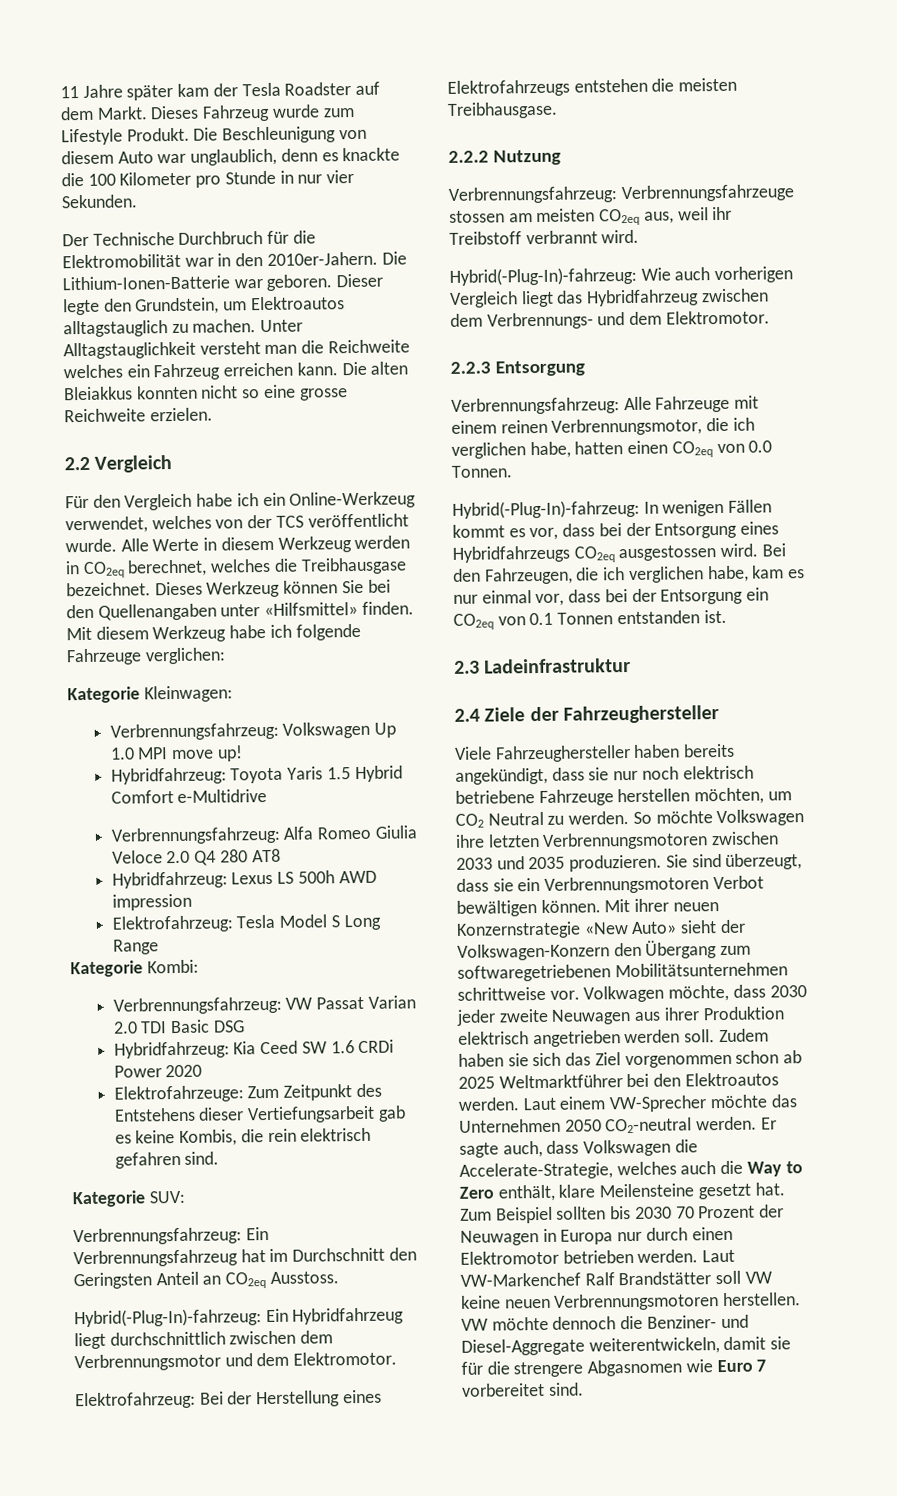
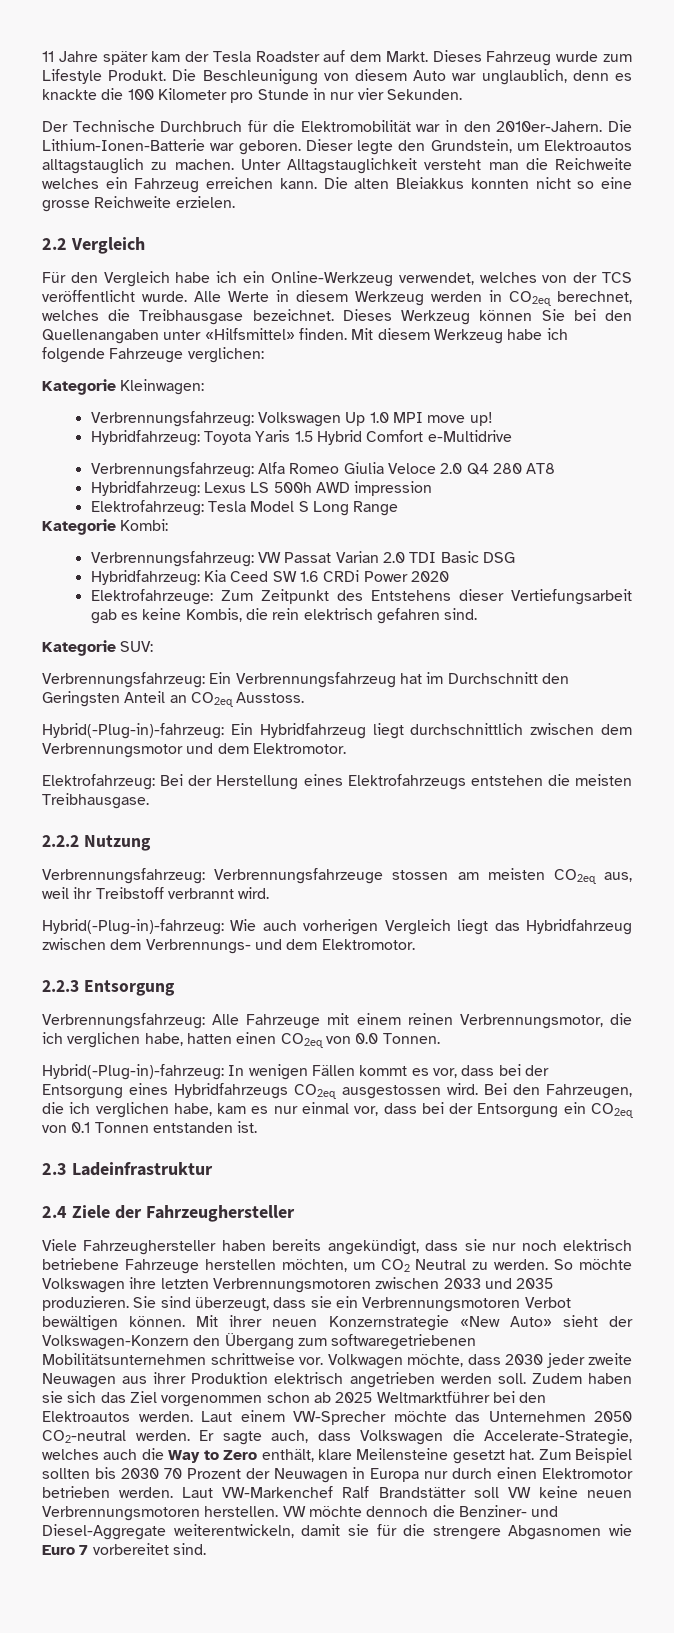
- Hybrid(-Plug-In)-fahrzeug: Ein Hybridfahrzeug liegt durchschnittlich zwischen dem Verbrennungsmotor und dem Elektromotor.
+ Hybrid(-Plug-in)-fahrzeug: Ein Hybridfahrzeug liegt durchschnittlich zwischen dem Verbrennungsmotor und dem Elektromotor.
- Hybrid(-Plug-In)-fahrzeug: Wie auch vorherigen Vergleich liegt das Hybridfahrzeug zwischen dem Verbrennungs- und dem Elektromotor.
+ Hybrid(-Plug-in)-fahrzeug: Wie auch vorherigen Vergleich liegt das Hybridfahrzeug zwischen dem Verbrennungs- und dem Elektromotor.
- Hybrid(-Plug-In)-fahrzeug: In wenigen Fällen kommt es vor, dass bei der Entsorgung eines Hybridfahrzeugs CO2eq ausgestossen wird.
+ Hybrid(-Plug-in)-fahrzeug: In wenigen Fällen kommt es vor, dass bei der Entsorgung eines Hybridfahrzeugs CO2eq ausgestossen wird.

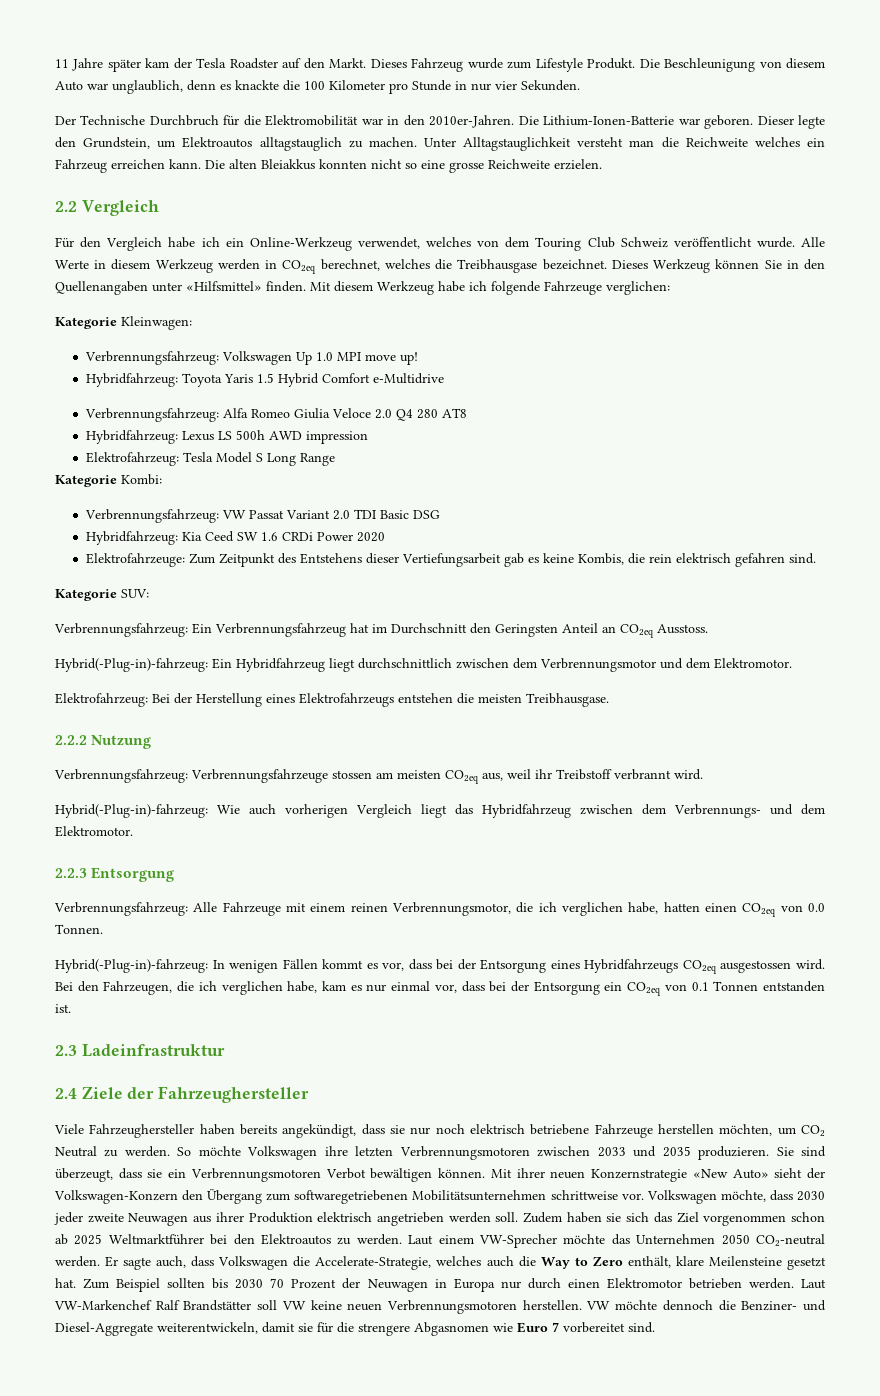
- 11 Jahre später kam der Tesla Roadster auf dem Markt.
+ 11 Jahre später kam der Tesla Roadster auf den Markt.
- Der Technische Durchbruch für die Elektromobilität war in den 2010er-Jahern.
+ Der Technische Durchbruch für die Elektromobilität war in den 2010er-Jahren.
- Für den Vergleich habe ich ein Online-Werkzeug verwendet, welches von der TCS veröffentlicht wurde.
+ Für den Vergleich habe ich ein Online-Werkzeug verwendet, welches von dem Touring Club Schweiz veröffentlicht wurde.
- Dieses Werkzeug können Sie bei den Quellenangaben unter «Hilfsmittel» finden.
+ Dieses Werkzeug können Sie in den Quellenangaben unter «Hilfsmittel» finden.
- Verbrennungsfahrzeug: VW Passat Varian 2.0 TDI Basic DSG
+ Verbrennungsfahrzeug: VW Passat Variant 2.0 TDI Basic DSG
- Volkwagen möchte, dass 2030 jeder zweite Neuwagen aus ihrer Produktion elektrisch angetrieben werden soll.
+ Volkswagen möchte, dass 2030 jeder zweite Neuwagen aus ihrer Produktion elektrisch angetrieben werden soll.
- Zudem haben sie sich das Ziel vorgenommen schon ab 2025 Weltmarktführer bei den Elektroautos werden.
+ Zudem haben sie sich das Ziel vorgenommen schon ab 2025 Weltmarktführer bei den Elektroautos zu werden.

